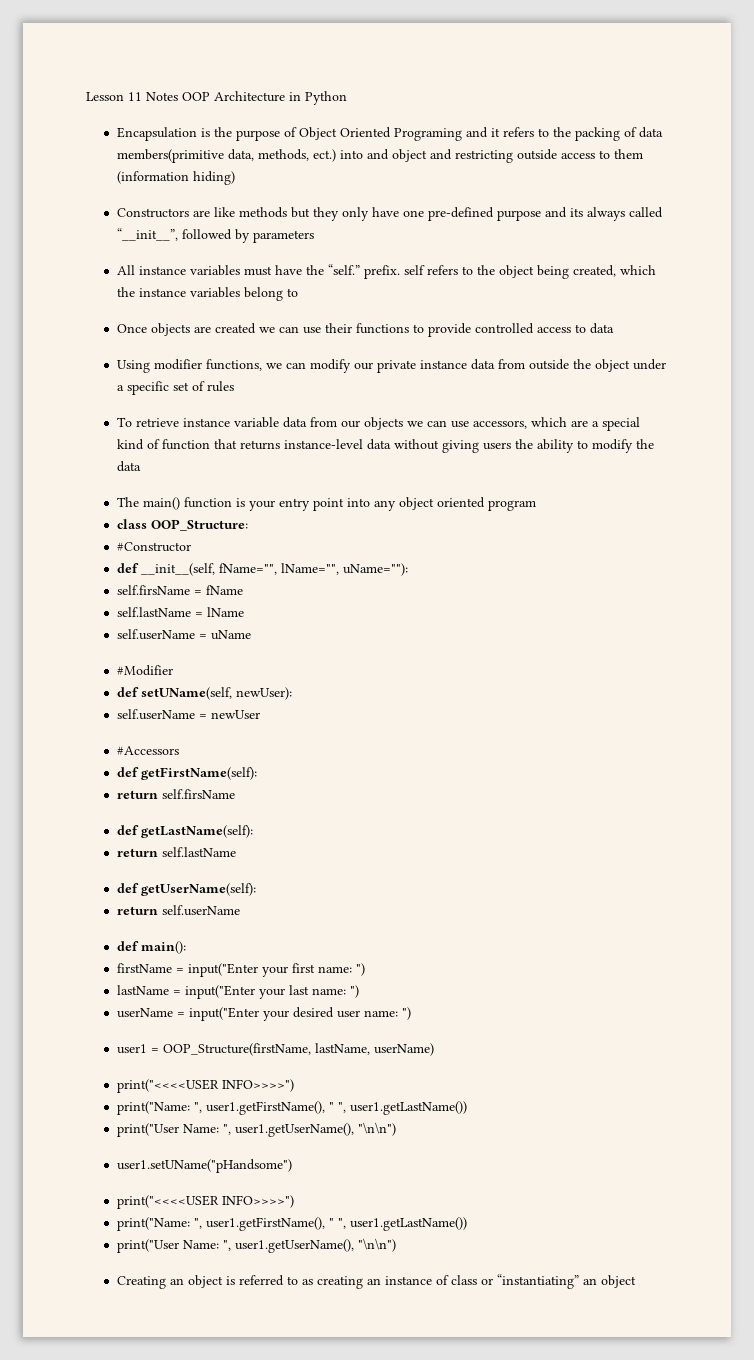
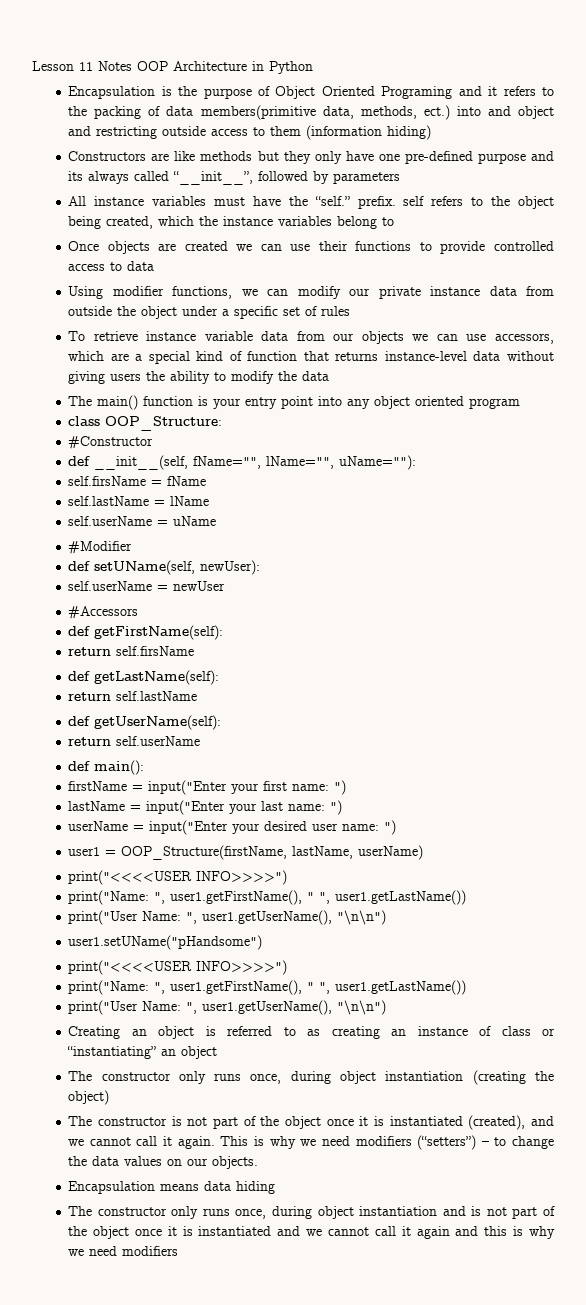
+ The constructor only runs once, during object instantiation (creating the object)
+ The constructor is not part of the object once it is instantiated (created), and we cannot call it again. This is why we need modifiers (“setters”) – to change the data values on our objects.
+ Encapsulation means data hiding
+ The constructor only runs once, during object instantiation and is not part of the object once it is instantiated and we cannot call it again and this is why we need modifiers

